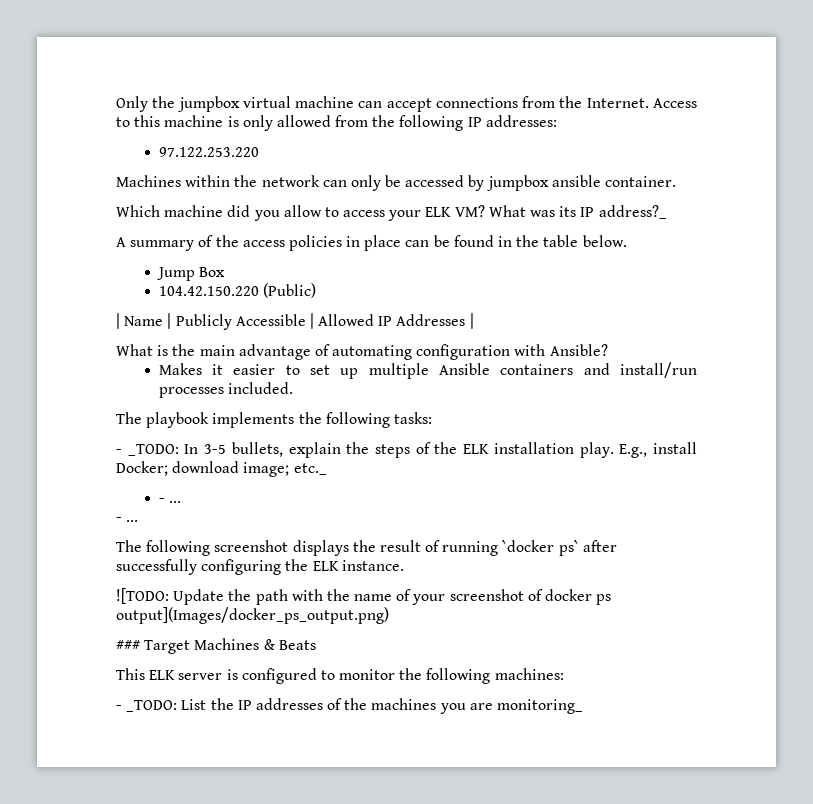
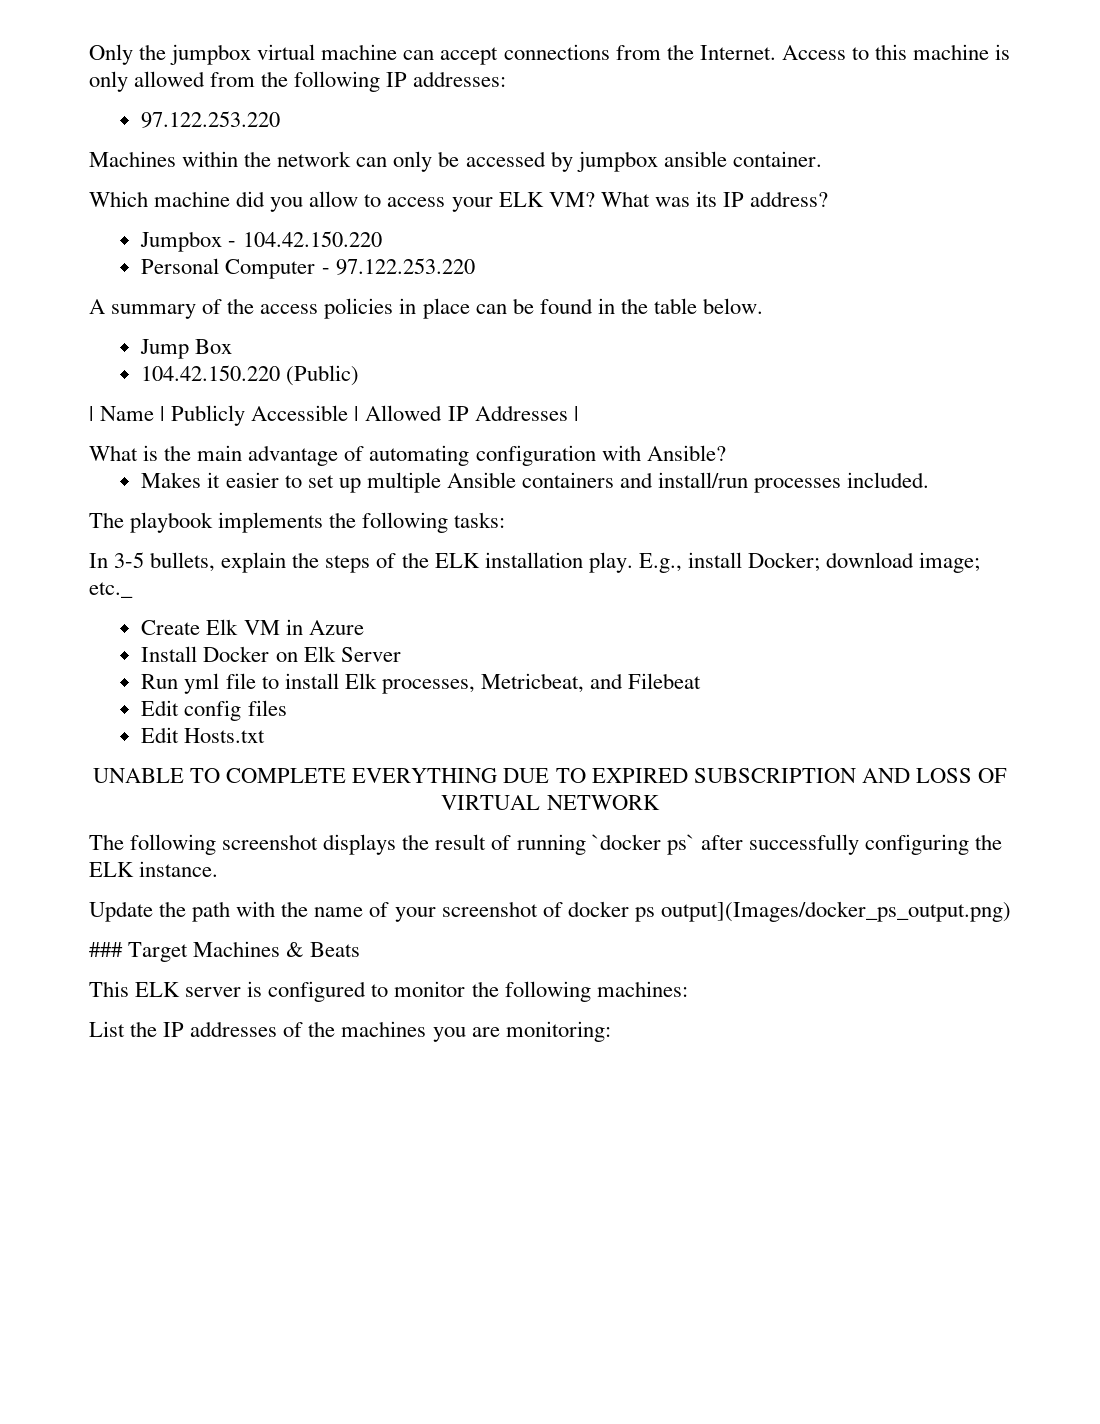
- What was its IP address?_
+ What was its IP address?
+ Jumpbox - 104.42.150.220
+ Personal Computer - 97.122.253.220
- - _TODO: In 3-5 bullets, explain the steps of the ELK installation play.
+ In 3-5 bullets, explain the steps of the ELK installation play.
  E.g., install Docker; download image; etc._
- - ...
- - ...
+ Create Elk VM in Azure
+ Install Docker on Elk Server
+ Run yml file to install Elk processes, Metricbeat, and Filebeat
+ Edit config files
+ Edit Hosts.txt
+ UNABLE TO COMPLETE EVERYTHING DUE TO EXPIRED SUBSCRIPTION AND LOSS OF VIRTUAL NETWORK
- ![TODO: Update the path with the name of your screenshot of docker ps output](Images/docker_ps_output.png)
+ Update the path with the name of your screenshot of docker ps output](Images/docker_ps_output.png)
- - _TODO: List the IP addresses of the machines you are monitoring_
+ List the IP addresses of the machines you are monitoring:

